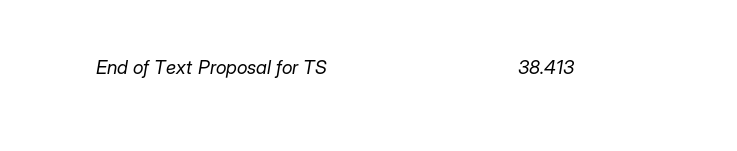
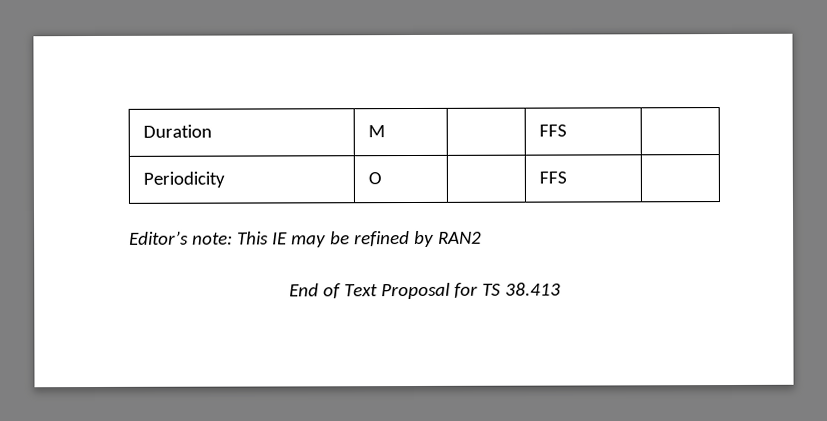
+ Duration | M | | FFS |
+ Periodicity | O | | FFS |
+ Editor’s note: This IE may be refined by RAN2

